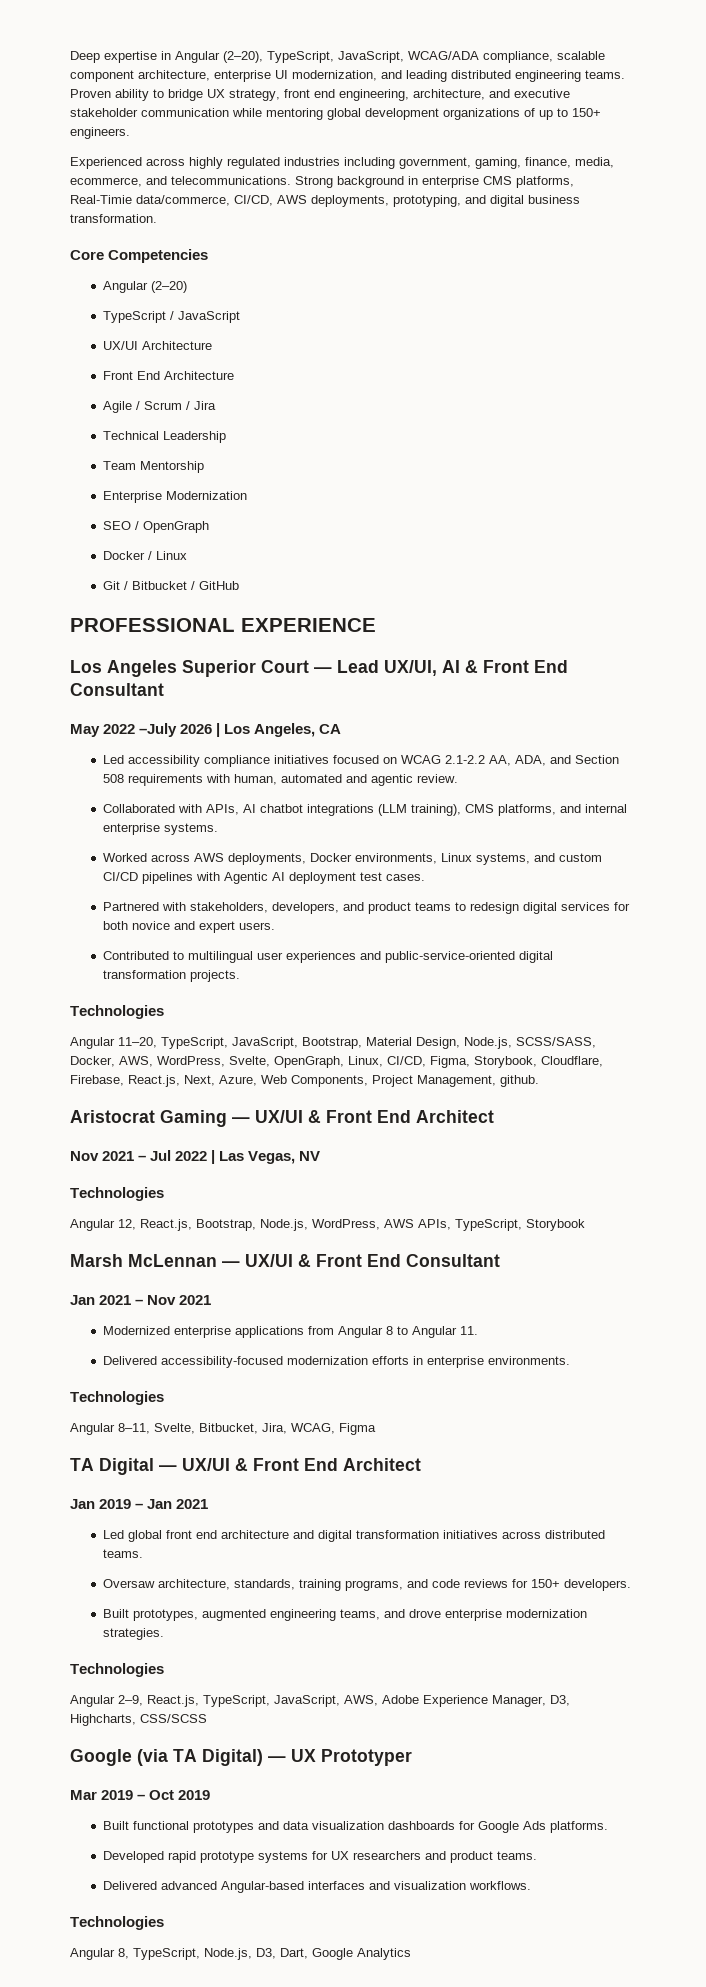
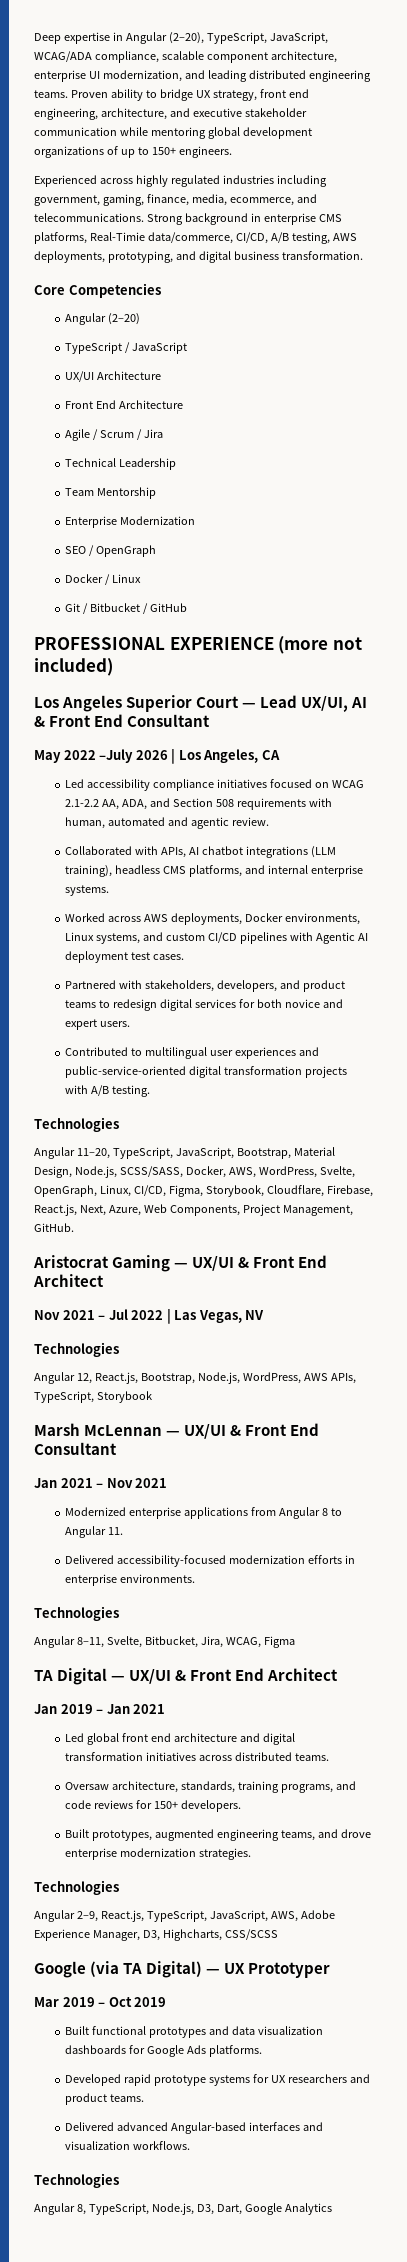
- Strong background in enterprise CMS platforms, Real-Timie data/commerce, CI/CD, AWS deployments, prototyping, and digital business transformation.
+ Strong background in enterprise CMS platforms, Real-Timie data/commerce, CI/CD, A/B testing, AWS deployments, prototyping, and digital business transformation.
- PROFESSIONAL EXPERIENCE
+ PROFESSIONAL EXPERIENCE (more not included)
- Collaborated with APIs, AI chatbot integrations (LLM training), CMS platforms, and internal enterprise systems.
+ Collaborated with APIs, AI chatbot integrations (LLM training), headless CMS platforms, and internal enterprise systems.
- Contributed to multilingual user experiences and public-service-oriented digital transformation projects.
+ Contributed to multilingual user experiences and public-service-oriented digital transformation projects with A/B testing.
- Angular 11–20, TypeScript, JavaScript, Bootstrap, Material Design, Node.js, SCSS/SASS, Docker, AWS, WordPress, Svelte, OpenGraph, Linux, CI/CD, Figma, Storybook, Cloudflare, Firebase, React.js, Next, Azure, Web Components, Project Management, github.
+ Angular 11–20, TypeScript, JavaScript, Bootstrap, Material Design, Node.js, SCSS/SASS, Docker, AWS, WordPress, Svelte, OpenGraph, Linux, CI/CD, Figma, Storybook, Cloudflare, Firebase, React.js, Next, Azure, Web Components, Project Management, GitHub.

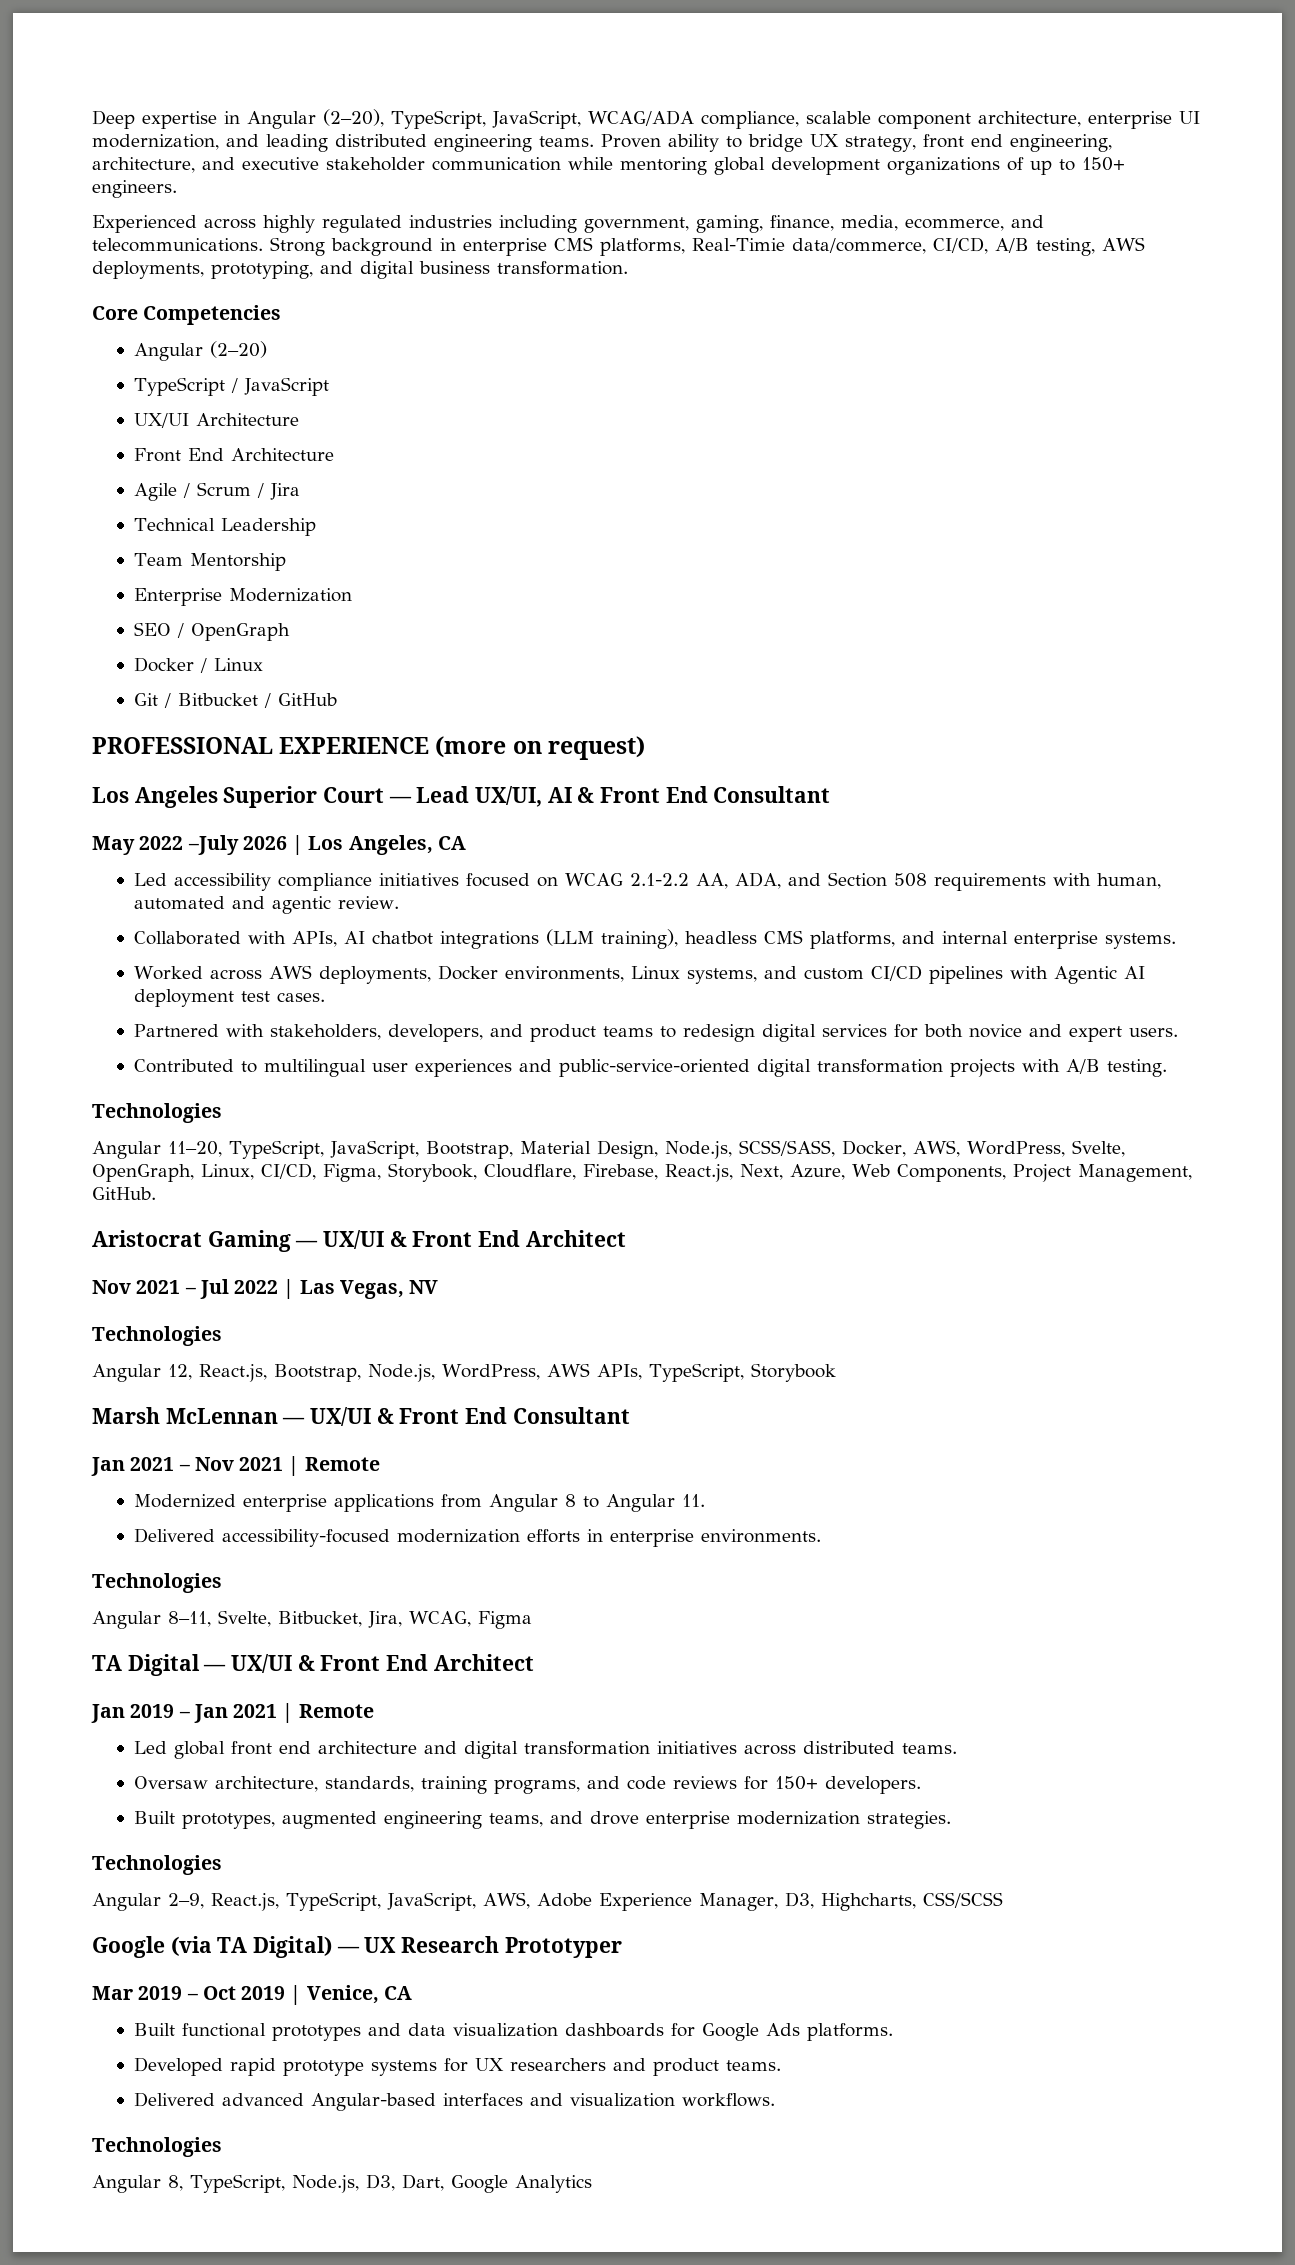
- PROFESSIONAL EXPERIENCE (more not included)
+ PROFESSIONAL EXPERIENCE (more on request)
- Jan 2021 – Nov 2021
+ Jan 2021 – Nov 2021 | Remote
- Jan 2019 – Jan 2021
+ Jan 2019 – Jan 2021 | Remote
- Google (via TA Digital) — UX Prototyper
+ Google (via TA Digital) — UX Research Prototyper
- Mar 2019 – Oct 2019
+ Mar 2019 – Oct 2019 | Venice, CA

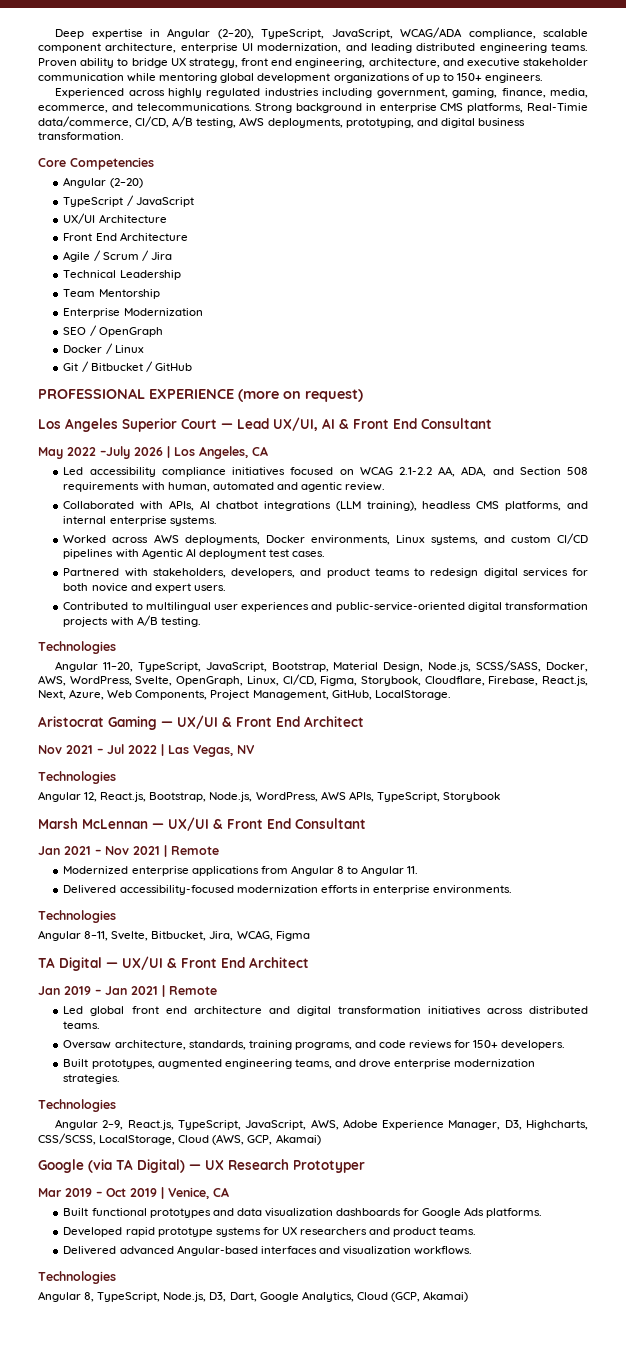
- Angular 11–20, TypeScript, JavaScript, Bootstrap, Material Design, Node.js, SCSS/SASS, Docker, AWS, WordPress, Svelte, OpenGraph, Linux, CI/CD, Figma, Storybook, Cloudflare, Firebase, React.js, Next, Azure, Web Components, Project Management, GitHub.
+ Angular 11–20, TypeScript, JavaScript, Bootstrap, Material Design, Node.js, SCSS/SASS, Docker, AWS, WordPress, Svelte, OpenGraph, Linux, CI/CD, Figma, Storybook, Cloudflare, Firebase, React.js, Next, Azure, Web Components, Project Management, GitHub, LocalStorage.
- Angular 2–9, React.js, TypeScript, JavaScript, AWS, Adobe Experience Manager, D3, Highcharts, CSS/SCSS
+ Angular 2–9, React.js, TypeScript, JavaScript, AWS, Adobe Experience Manager, D3, Highcharts, CSS/SCSS, LocalStorage, Cloud (AWS, GCP, Akamai)
- Angular 8, TypeScript, Node.js, D3, Dart, Google Analytics
+ Angular 8, TypeScript, Node.js, D3, Dart, Google Analytics, Cloud (GCP, Akamai)

